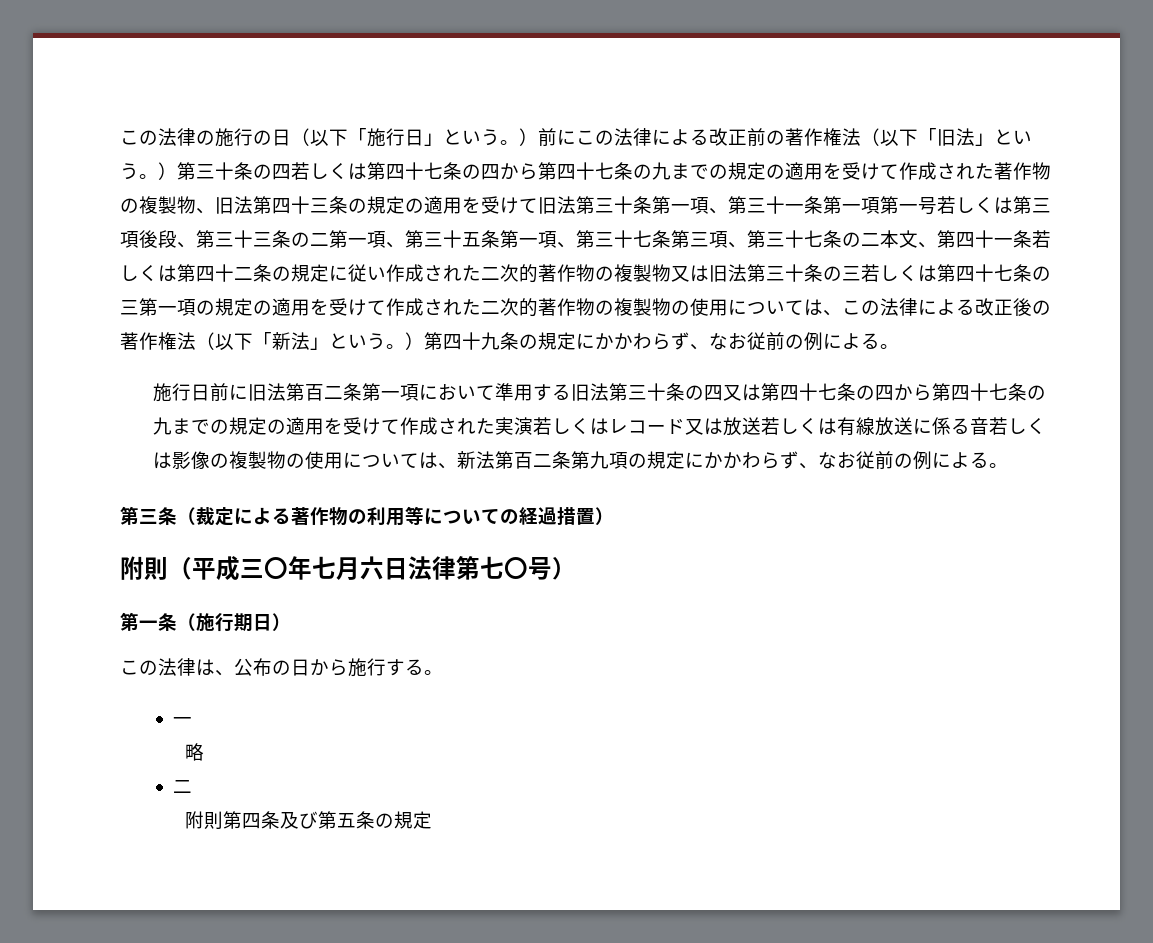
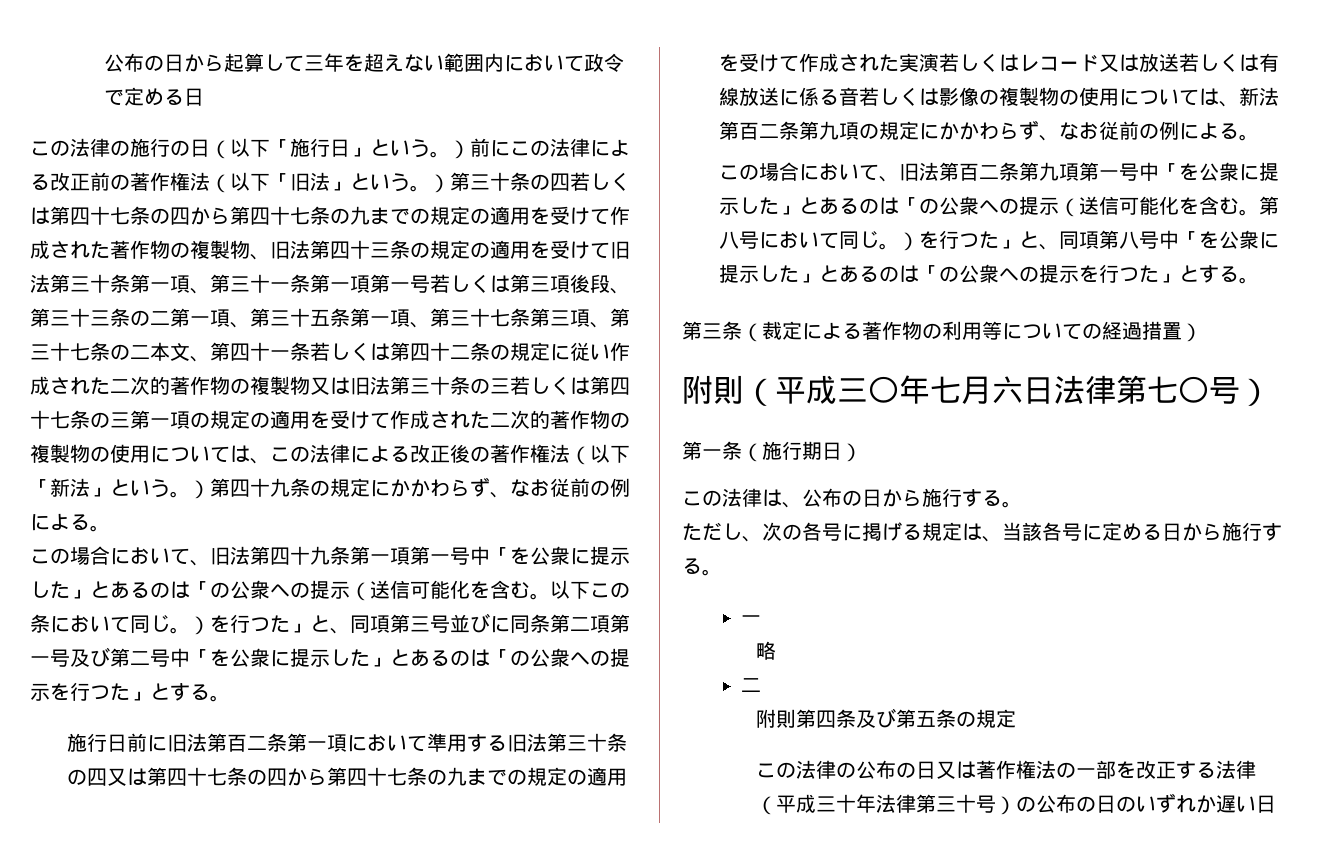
+ 公布の日から起算して三年を超えない範囲内において政令で定める日
+ この場合において、旧法第四十九条第一項第一号中「を公衆に提示した」とあるのは「の公衆への提示（送信可能化を含む。以下この条において同じ。）を行つた」と、同項第三号並びに同条第二項第一号及び第二号中「を公衆に提示した」とあるのは「の公衆への提示を行つた」とする。
+ この場合において、旧法第百二条第九項第一号中「を公衆に提示した」とあるのは「の公衆への提示（送信可能化を含む。第八号において同じ。）を行つた」と、同項第八号中「を公衆に提示した」とあるのは「の公衆への提示を行つた」とする。
+ ただし、次の各号に掲げる規定は、当該各号に定める日から施行する。
+ この法律の公布の日又は著作権法の一部を改正する法律（平成三十年法律第三十号）の公布の日のいずれか遅い日

